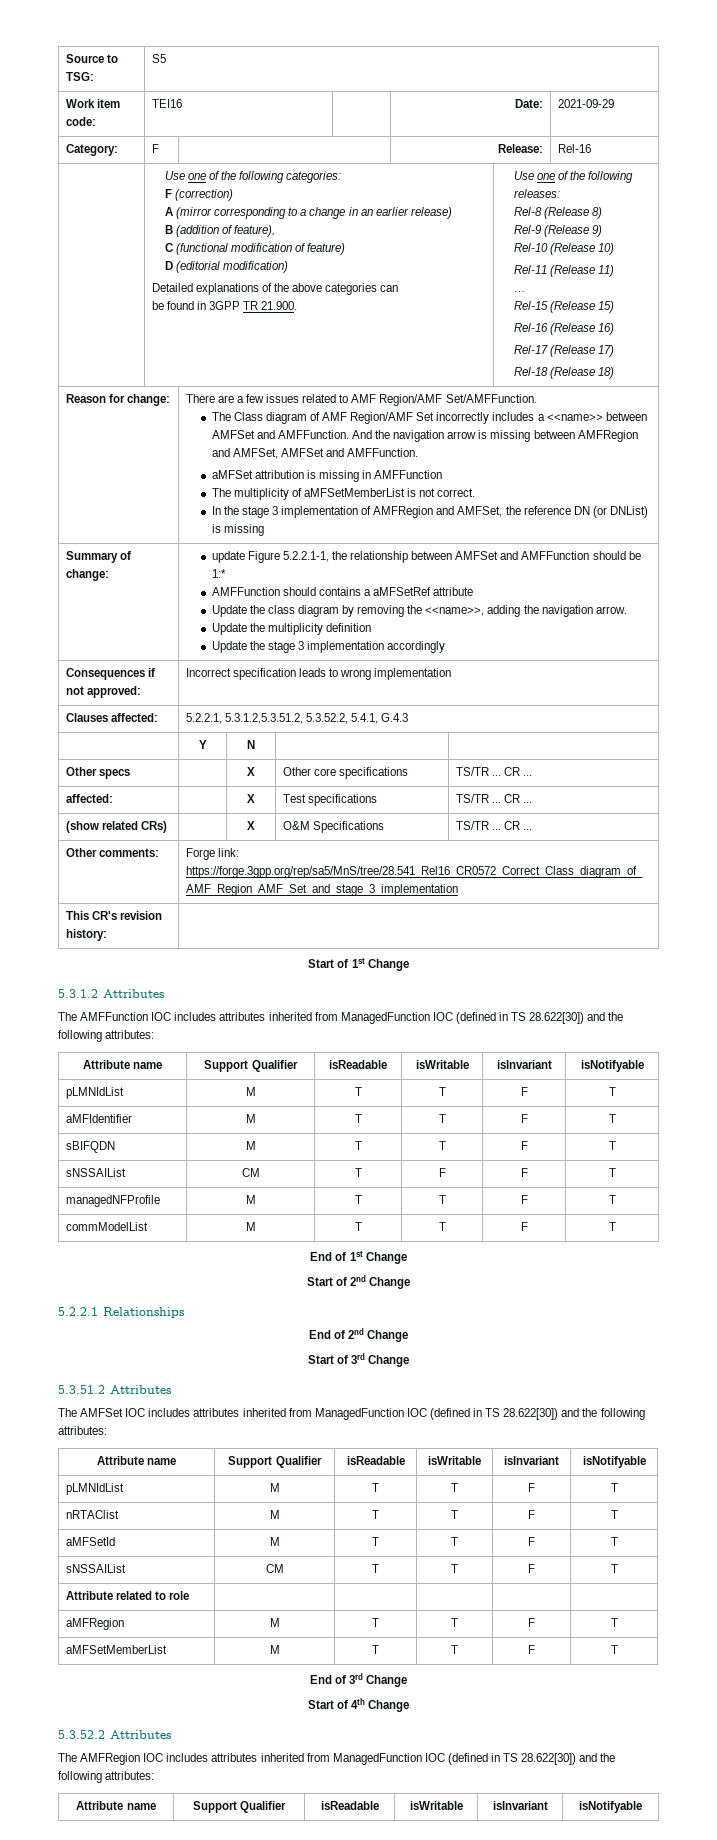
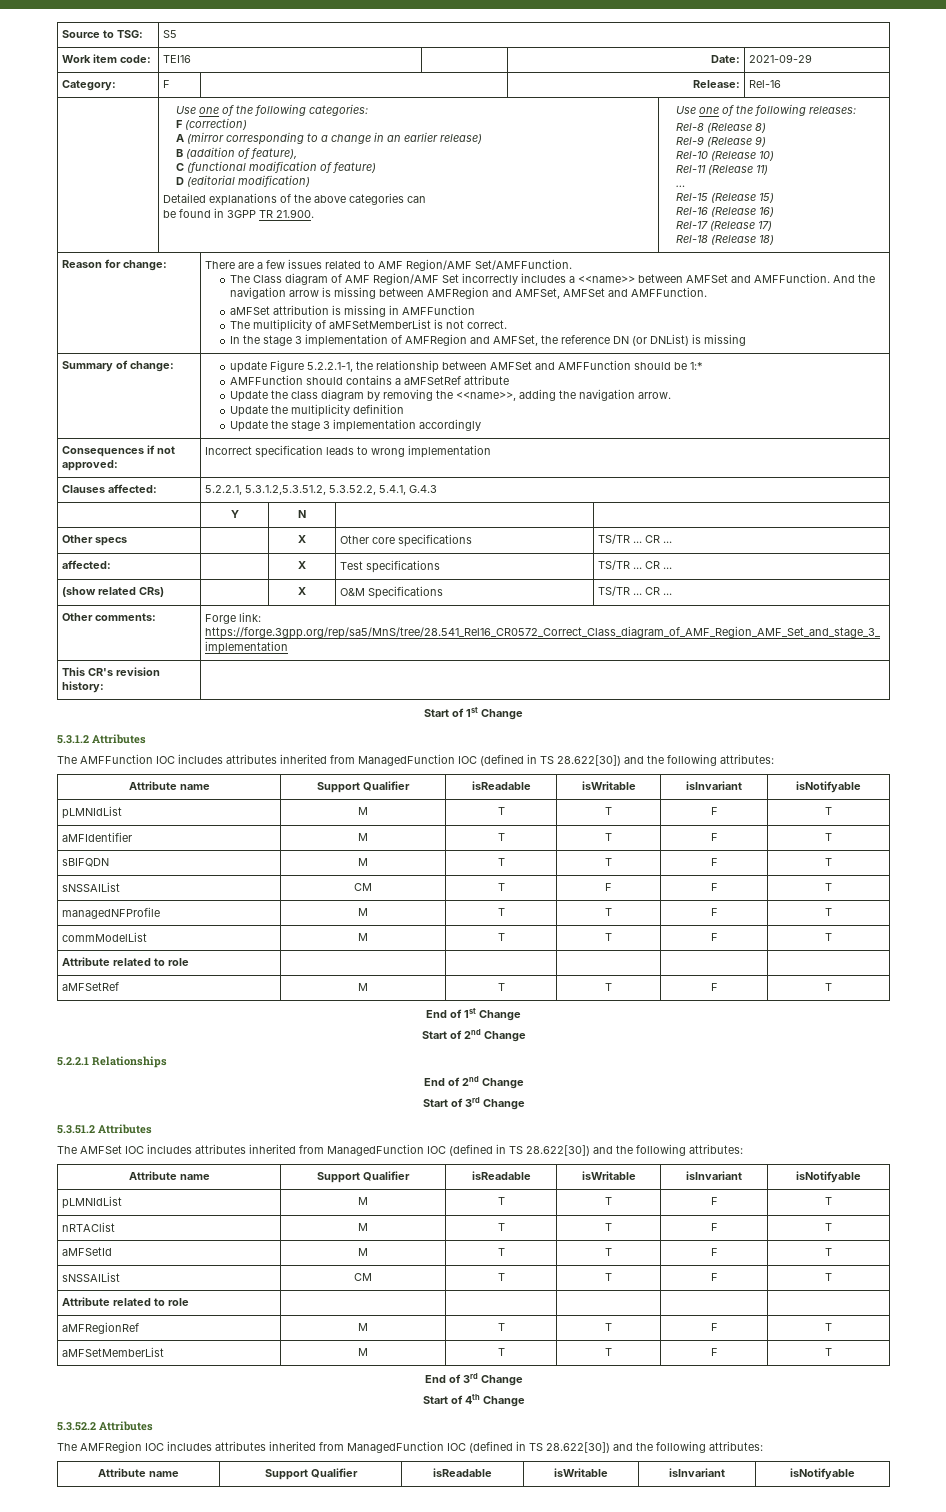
  commModelList | M | T | T | F | T
+ Attribute related to role | | | | |
+ aMFSetRef | M | T | T | F | T
- aMFRegion | M | T | T | F | T
+ aMFRegionRef | M | T | T | F | T

